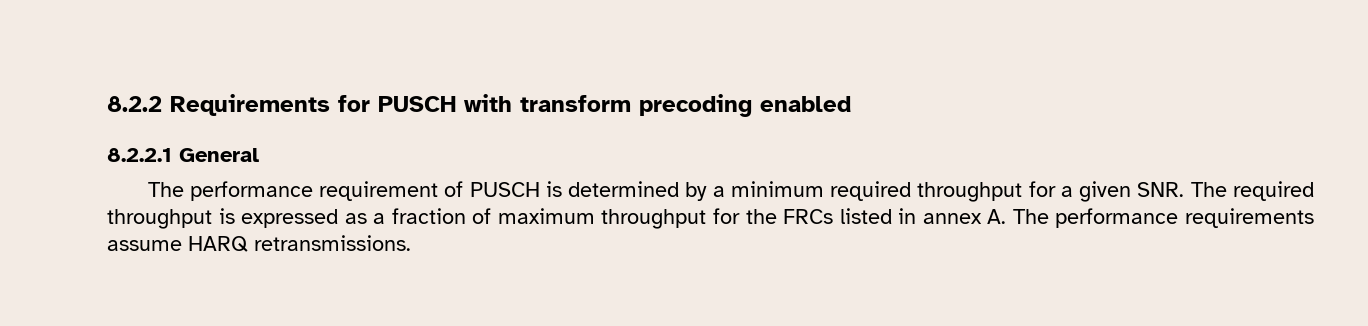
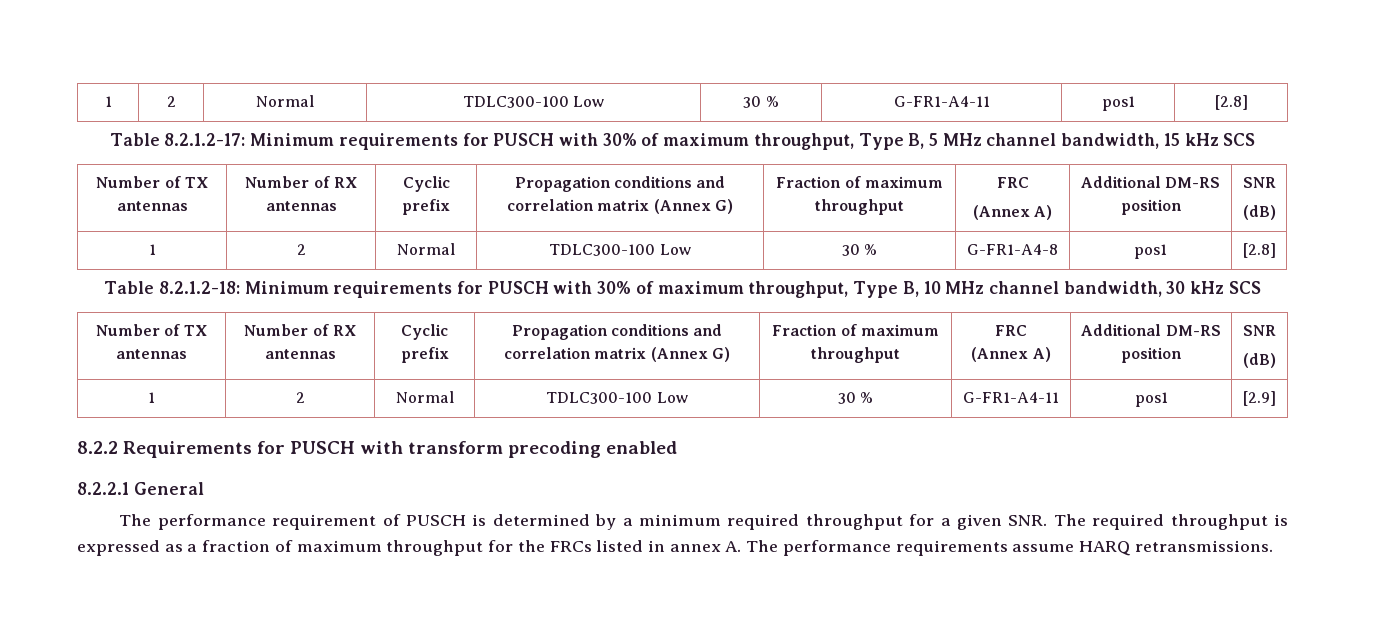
+ 1 | 2 | Normal | TDLC300-100 Low | 30 % | G-FR1-A4-11 | pos1 | [2.8]
+ Table 8.2.1.2-17: Minimum requirements for PUSCH with 30% of maximum throughput, Type B, 5 MHz channel bandwidth, 15 kHz SCS
+ Number of TX antennas | Number of RX antennas | Cyclic prefix | Propagation conditions and correlation matrix (Annex G) | Fraction of maximum throughput | FRC
+ (Annex A) | Additional DM-RS position | SNR
+ (dB)
+ 1 | 2 | Normal | TDLC300-100 Low | 30 % | G-FR1-A4-8 | pos1 | [2.8]
+ Table 8.2.1.2-18: Minimum requirements for PUSCH with 30% of maximum throughput, Type B, 10 MHz channel bandwidth, 30 kHz SCS
+ Number of TX antennas | Number of RX antennas | Cyclic prefix | Propagation conditions and correlation matrix (Annex G) | Fraction of maximum throughput | FRC
+ (Annex A) | Additional DM-RS position | SNR
+ (dB)
+ 1 | 2 | Normal | TDLC300-100 Low | 30 % | G-FR1-A4-11 | pos1 | [2.9]

